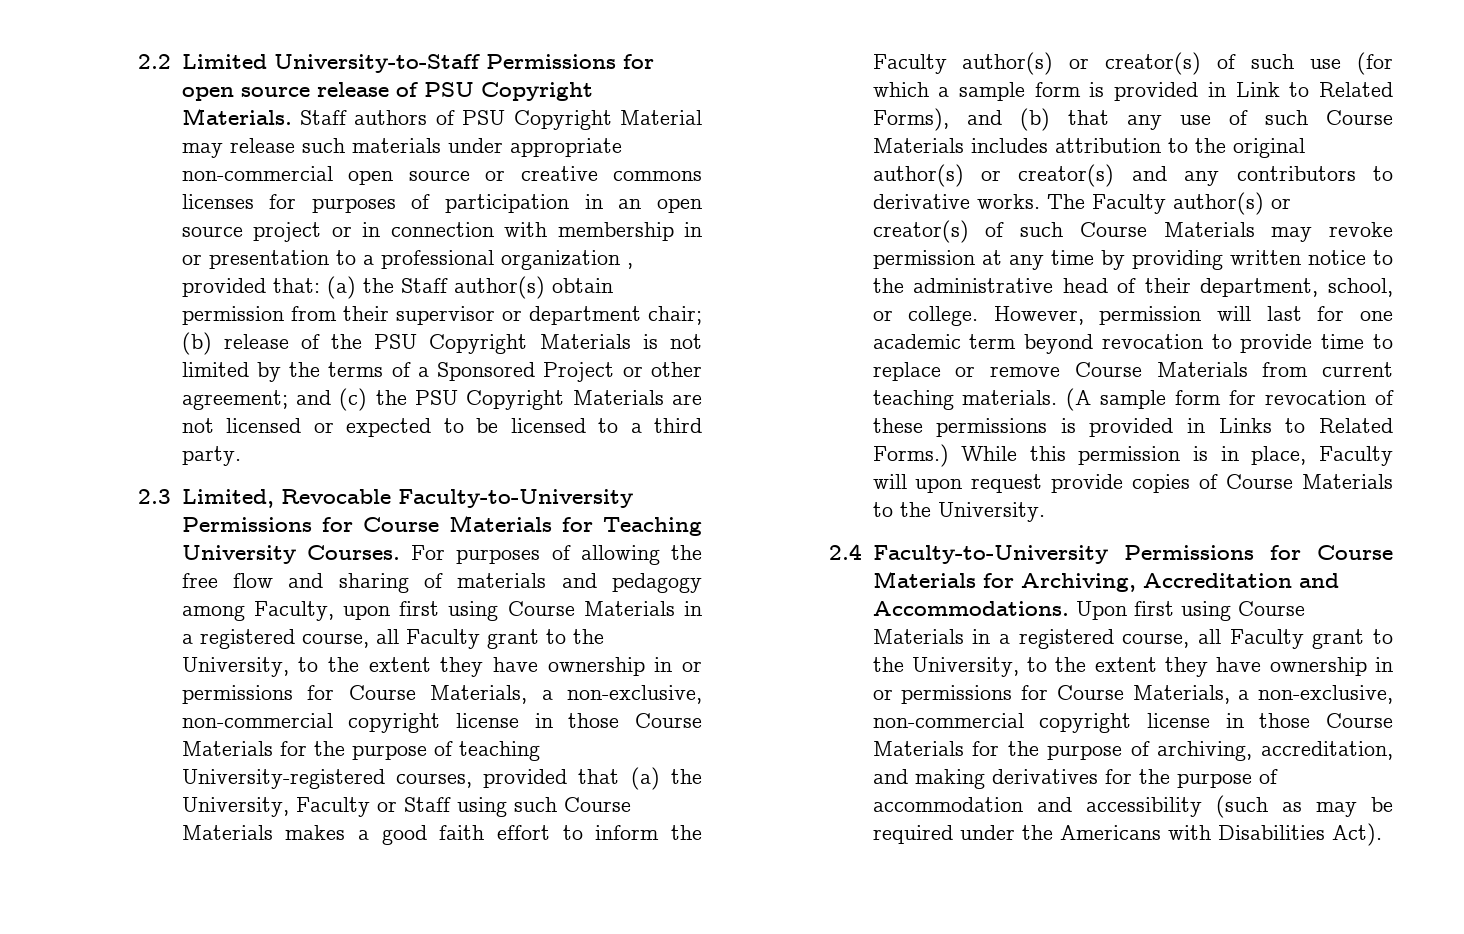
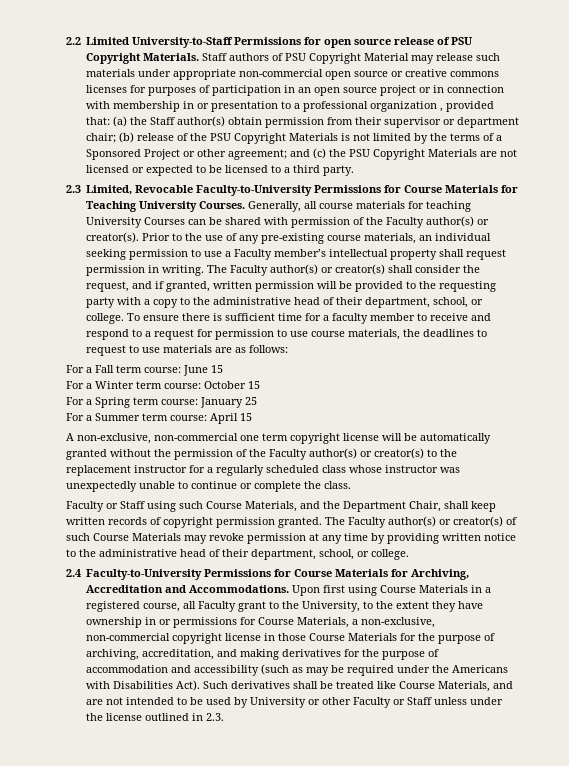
- For purposes of allowing the free flow and sharing of materials and pedagogy among Faculty, upon first using Course Materials in a registered course, all Faculty grant to the University, to the extent they have ownership in or permissions for Course Materials, a non-exclusive, non-commercial copyright license in those Course Materials for the purpose of teaching University-registered courses, provided that (a) the University, Faculty or Staff using such Course Materials makes a good faith effort to inform the Faculty author(s) or creator(s) of such use (for which a sample form is provided in Link to Related Forms), and (b) that any use of such Course Materials includes attribution to the original author(s) or creator(s) and any contributors to derivative works.
+ Generally, all course materials for teaching University Courses can be shared with permission of the Faculty author(s) or creator(s). Prior to the use of any pre-existing course materials, an individual seeking permission to use a Faculty member’s intellectual property shall request permission in writing. The Faculty author(s) or creator(s) shall consider the request, and if granted, written permission will be provided to the requesting party with a copy to the administrative head of their department, school, or college. To ensure there is sufficient time for a faculty member to receive and respond to a request for permission to use course materials, the deadlines to request to use materials are as follows:
+ For a Fall term course: June 15
+ For a Winter term course: October 15
+ For a Spring term course: January 25
+ For a Summer term course: April 15
+ A non-exclusive, non-commercial one term copyright license will be automatically granted without the permission of the Faculty author(s) or creator(s) to the replacement instructor for a regularly scheduled class whose instructor was unexpectedly unable to continue or complete the class.
+ Faculty or Staff using such Course Materials, and the Department Chair, shall keep written records of copyright permission granted.
- However, permission will last for one academic term beyond revocation to provide time to replace or remove Course Materials from current teaching materials. (A sample form for revocation of these permissions is provided in Links to Related Forms.) While this permission is in place, Faculty will upon request provide copies of Course Materials to the University.
+ Such derivatives shall be treated like Course Materials, and are not intended to be used by University or other Faculty or Staff unless under the license outlined in 2.3.

